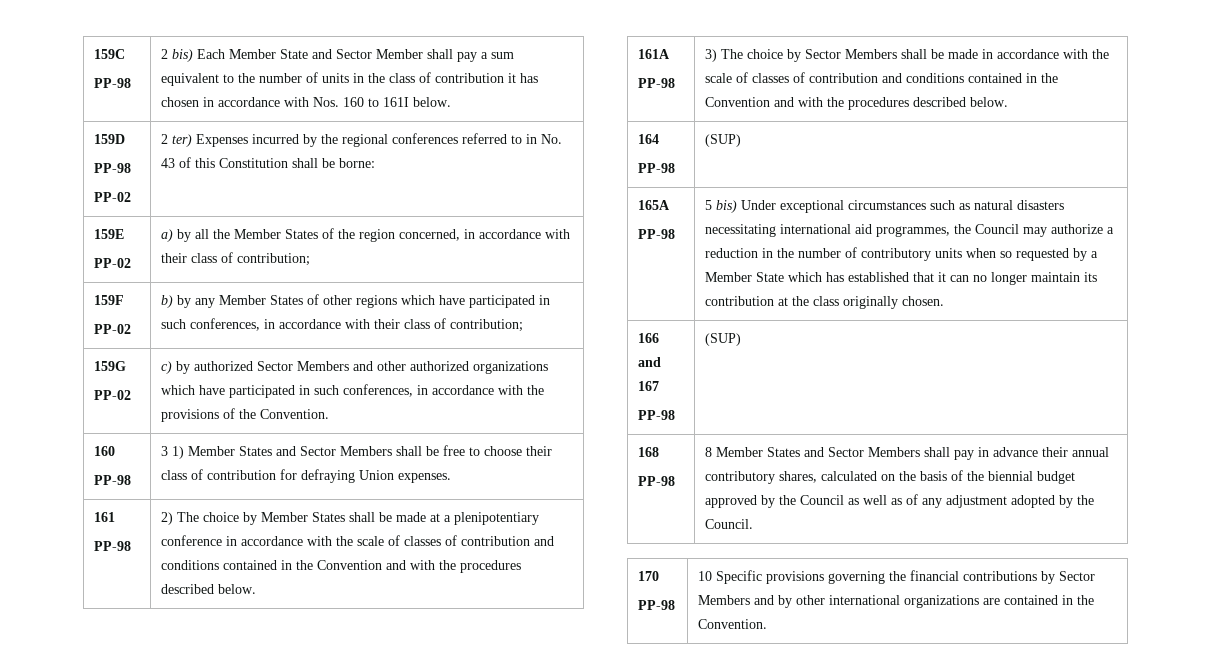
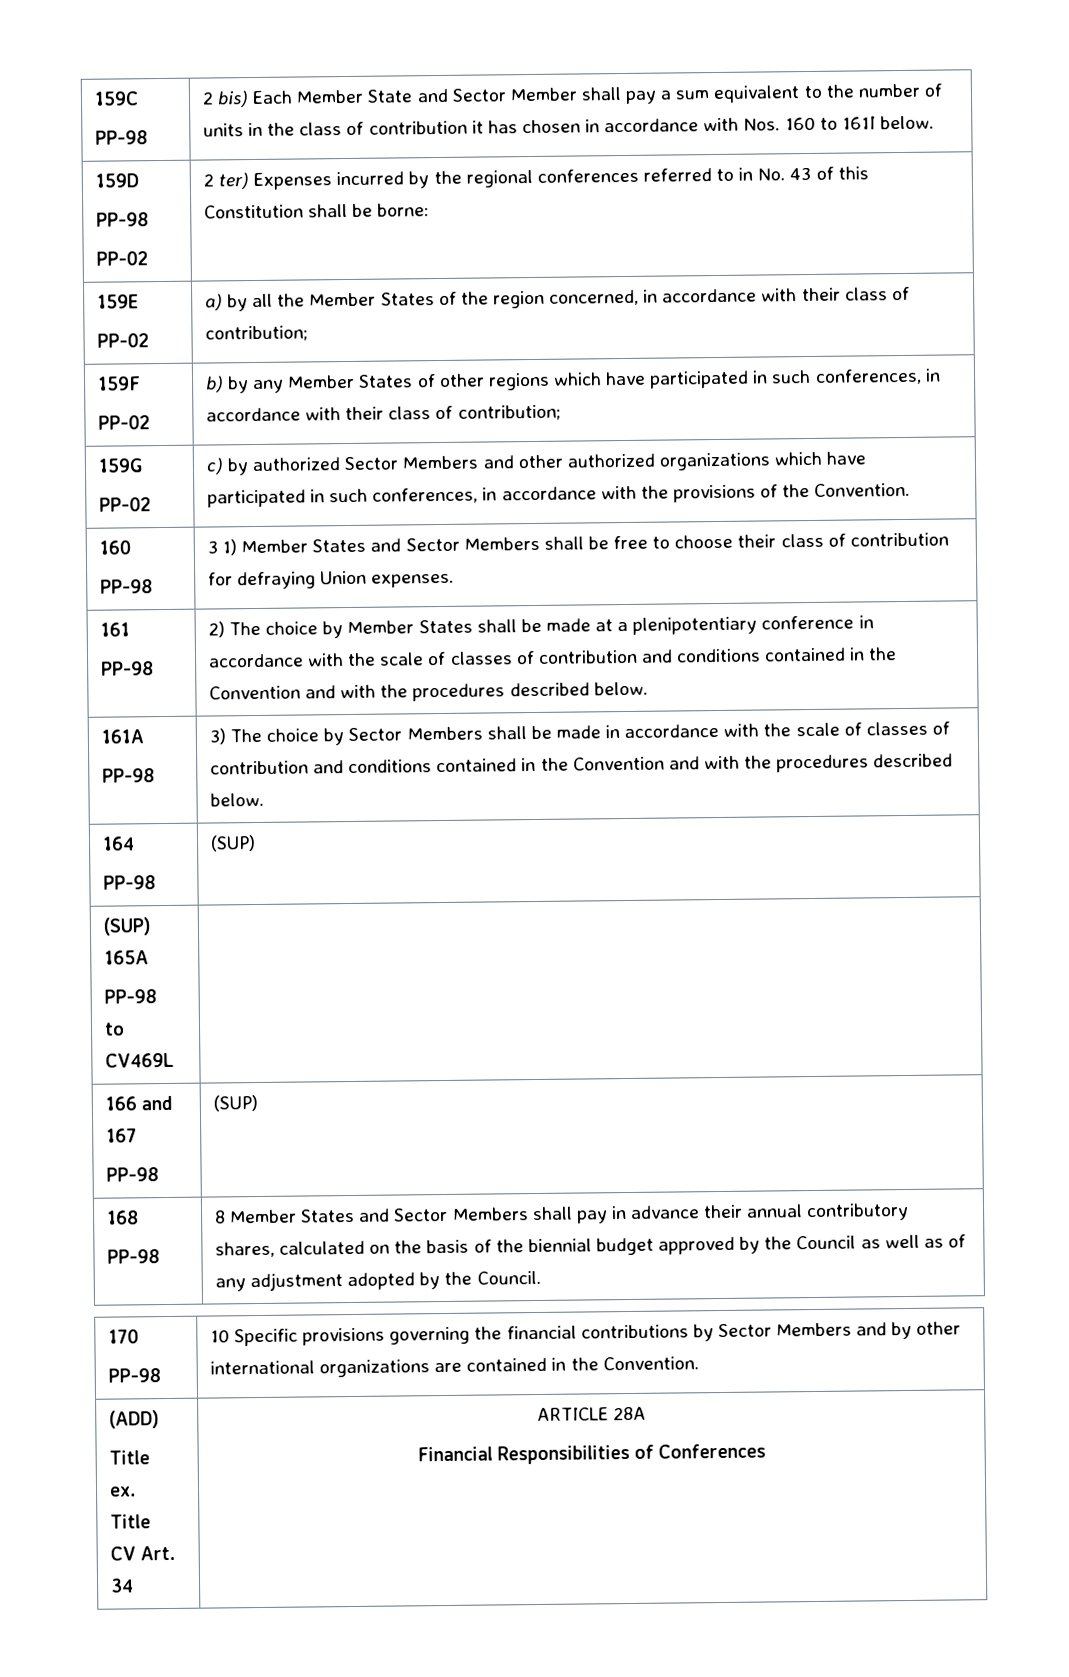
- 165A
+ (SUP) 165A
- 5 bis) Under exceptional circumstances such as natural disasters necessitating international aid programmes, the Council may authorize a reduction in the number of contributory units when so requested by a Member State which has established that it can no longer maintain its contribution at the class originally chosen.
+ to CV469L
+ (ADD)
+ Title
+ ex.
+ Title
+ CV Art. 34 | ARTICLE 28A
+ Financial Responsibilities of Conferences

